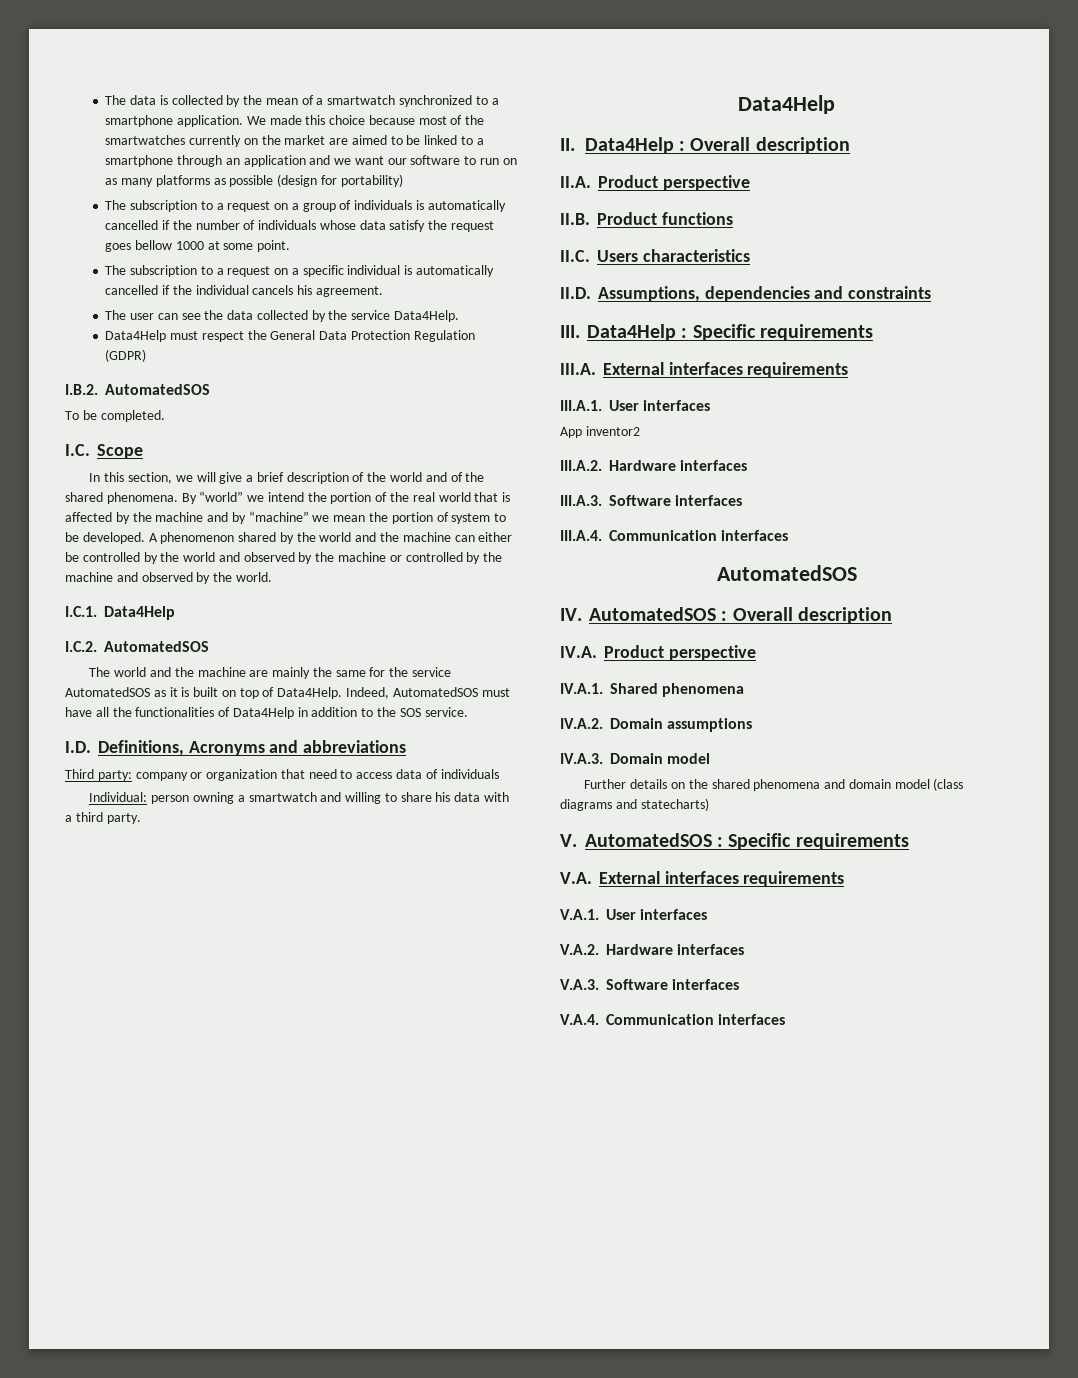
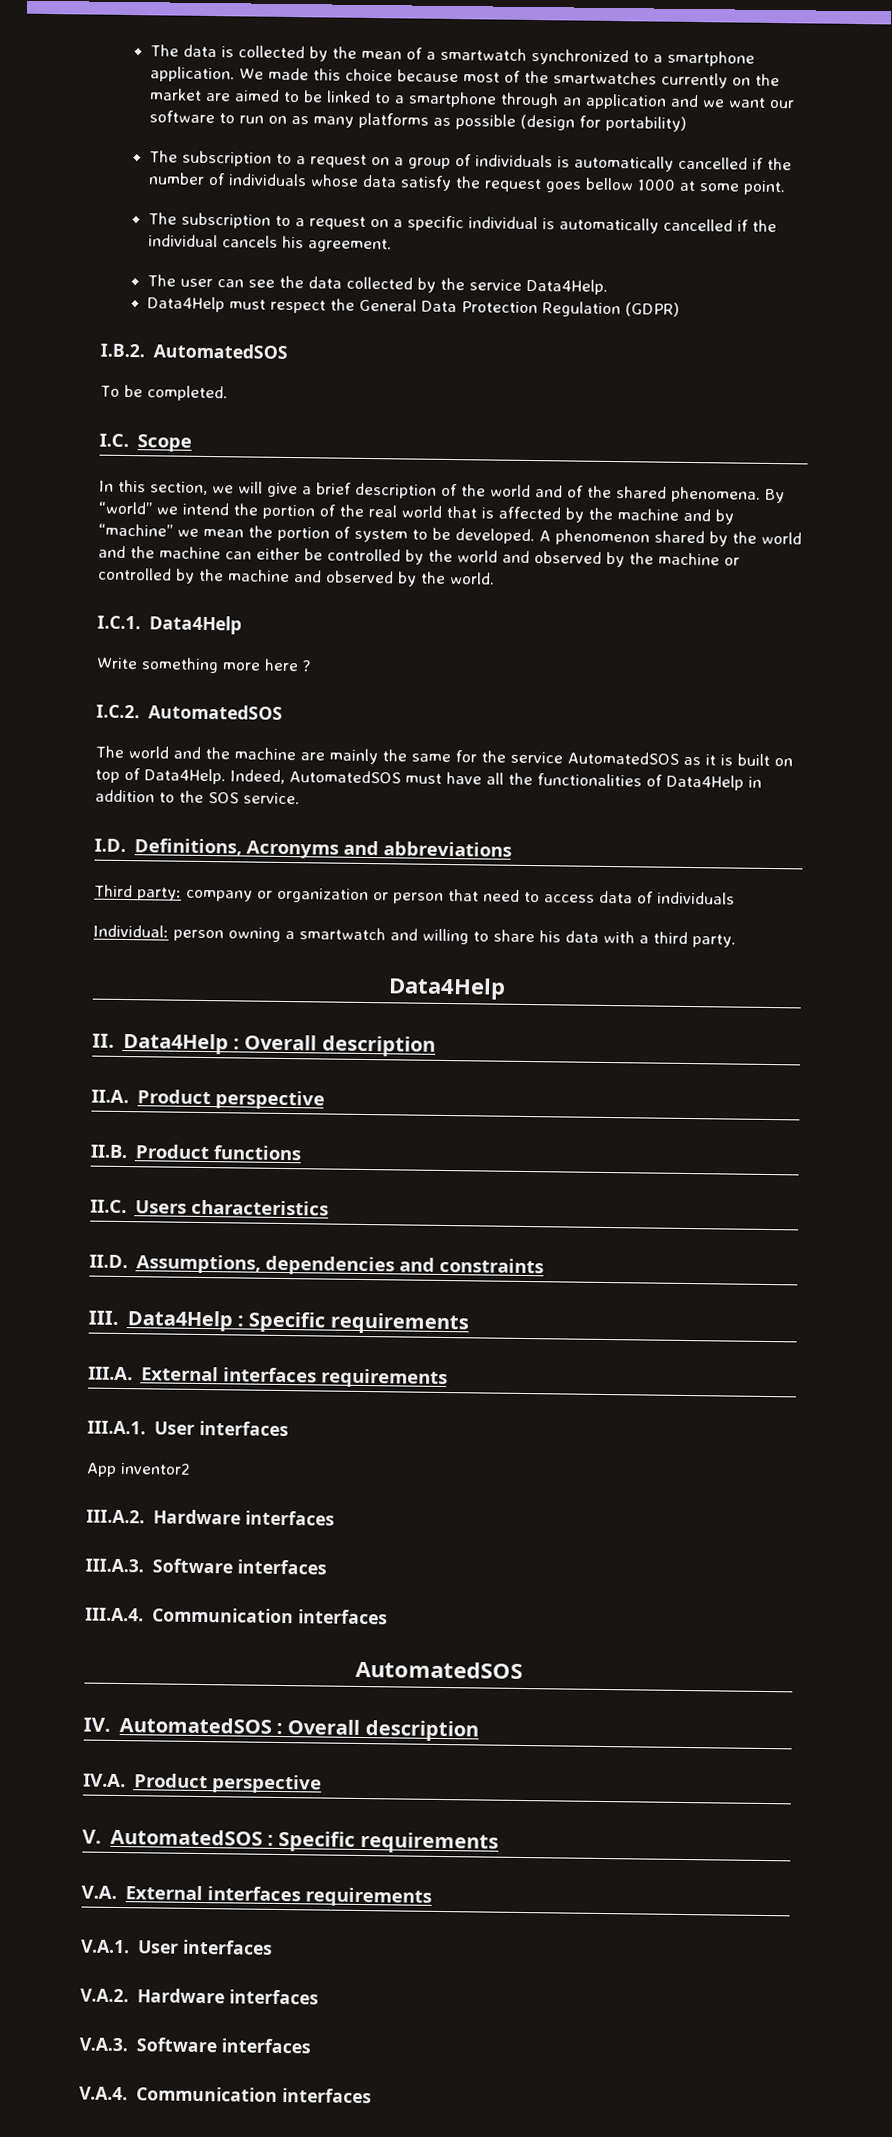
+ Write something more here ?
- Third party: company or organization that need to access data of individuals
+ Third party: company or organization or person that need to access data of individuals
- IV.A.1. Shared phenomena
- IV.A.2. Domain assumptions
- IV.A.3. Domain model
- Further details on the shared phenomena and domain model (class diagrams and statecharts)

